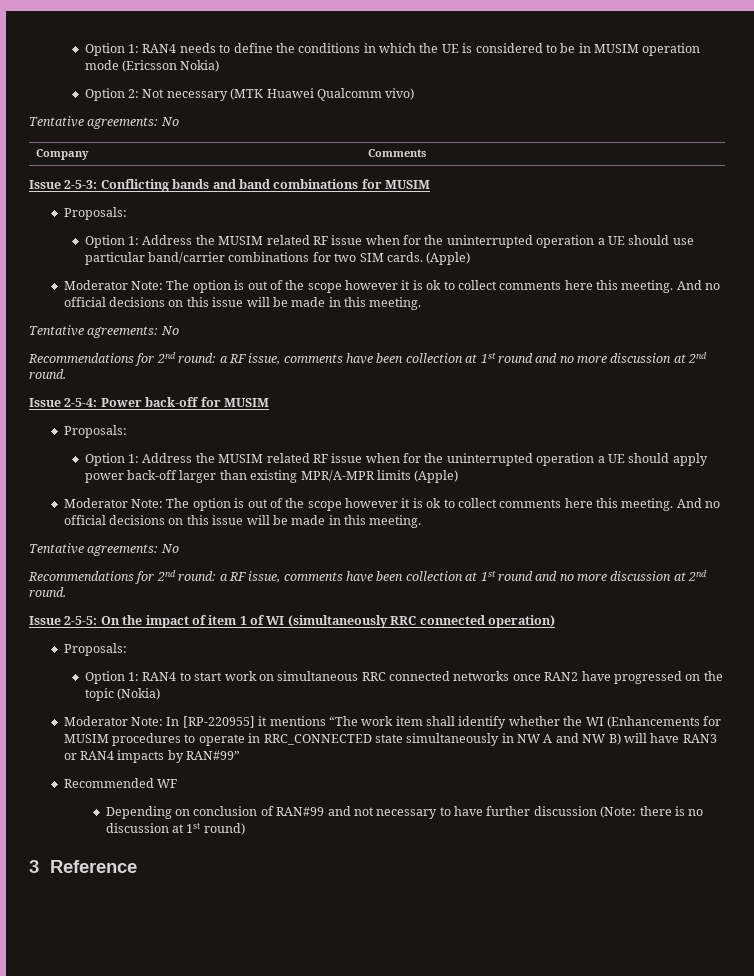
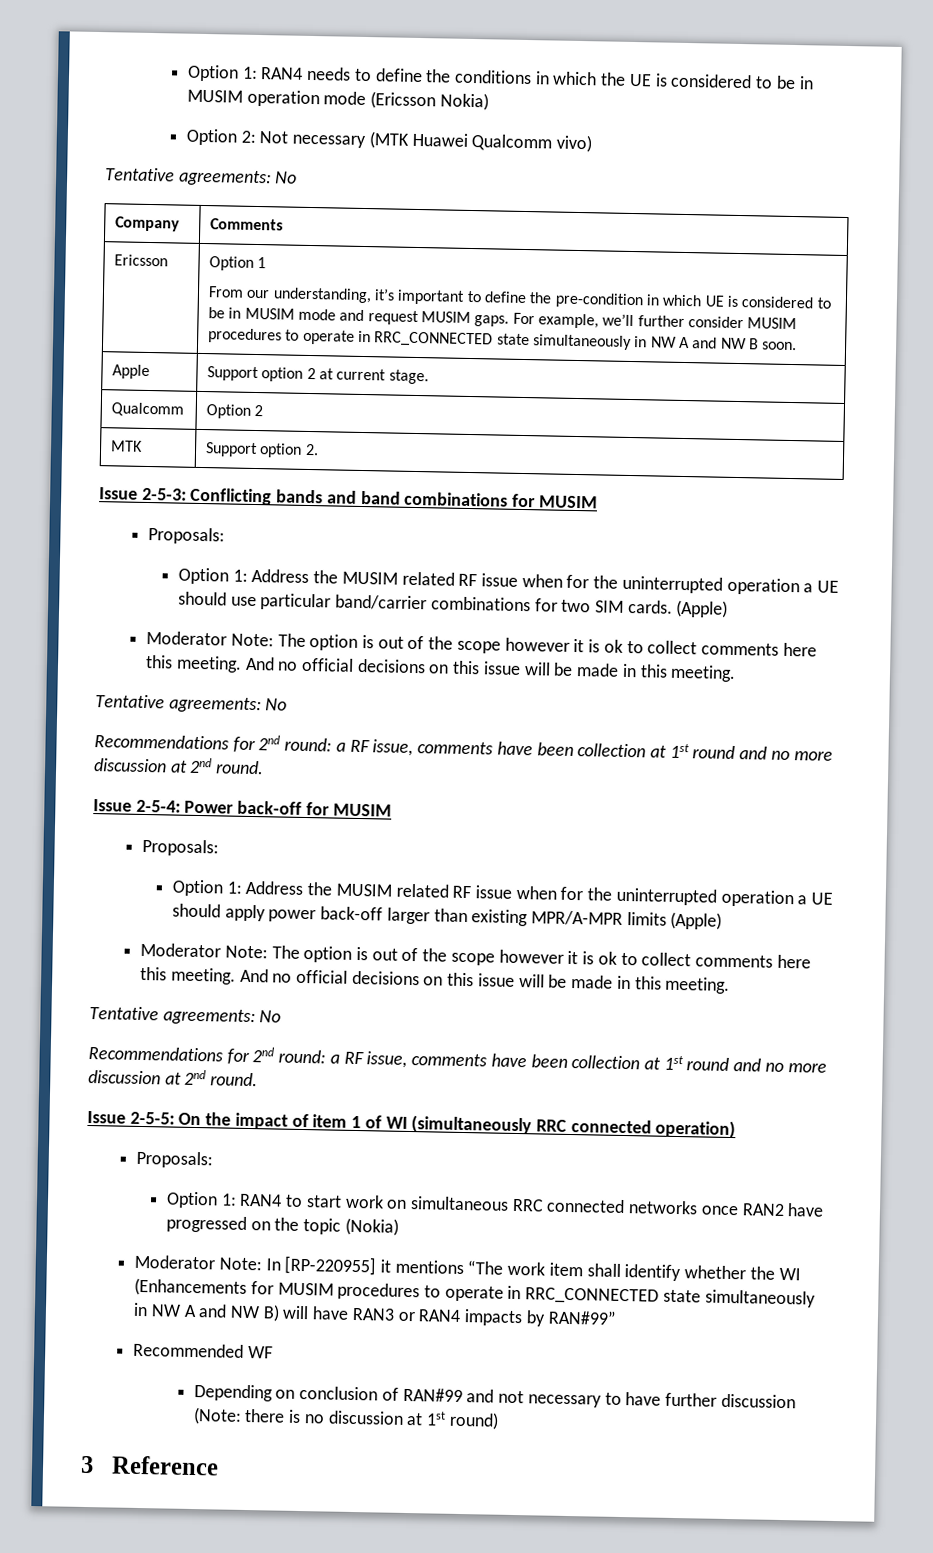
+ Ericsson | Option 1
+ From our understanding, it’s important to define the pre-condition in which UE is considered to be in MUSIM mode and request MUSIM gaps. For example, we’ll further consider MUSIM procedures to operate in RRC_CONNECTED state simultaneously in NW A and NW B soon.
+ Apple | Support option 2 at current stage.
+ Qualcomm | Option 2
+ MTK | Support option 2.

